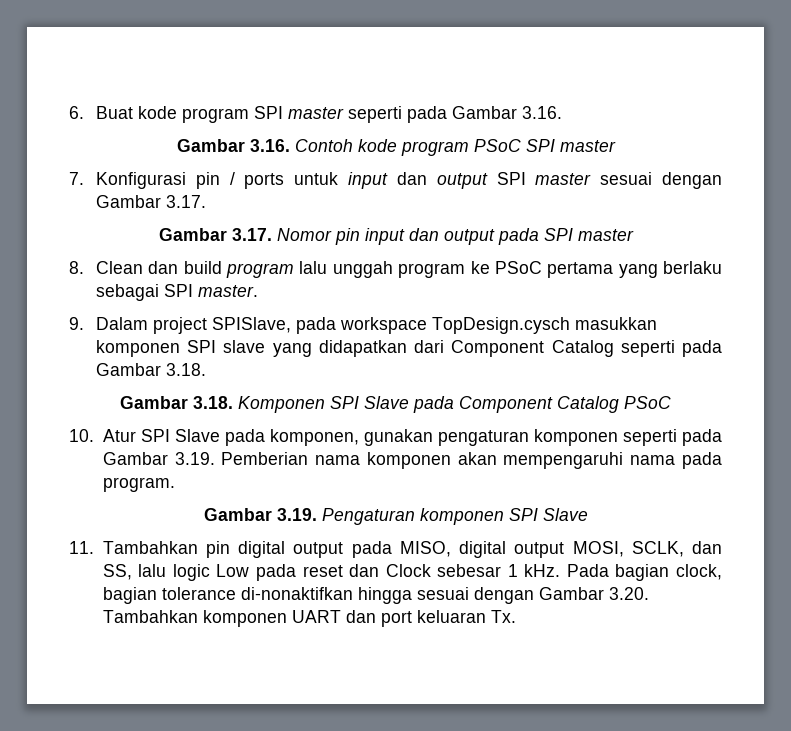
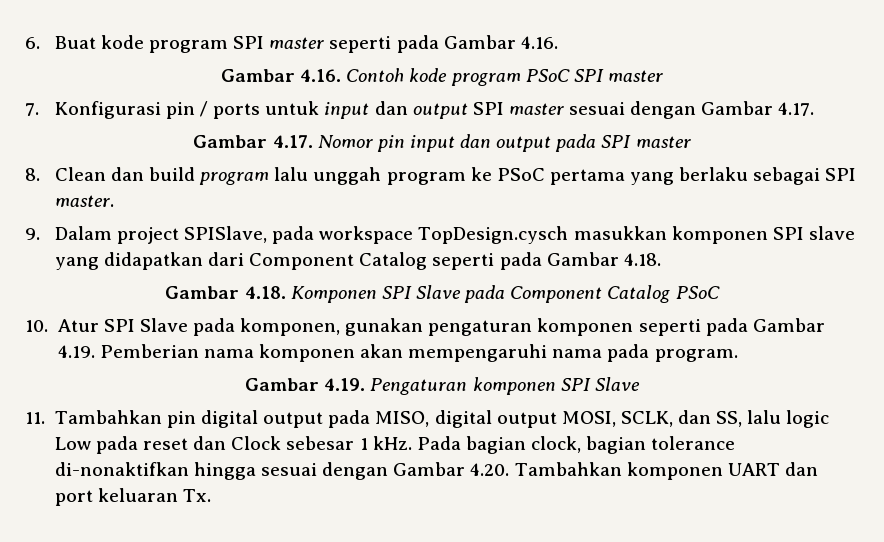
- 6. Buat kode program SPI master seperti pada Gambar 3.16.
- Gambar 3.16. Contoh kode program PSoC SPI master
+ 6. Buat kode program SPI master seperti pada Gambar 4.16.
+ Gambar 4.16. Contoh kode program PSoC SPI master
- 7. Konfigurasi pin / ports untuk input dan output SPI master sesuai dengan Gambar 3.17.
- Gambar 3.17. Nomor pin input dan output pada SPI master
+ 7. Konfigurasi pin / ports untuk input dan output SPI master sesuai dengan Gambar 4.17.
+ Gambar 4.17. Nomor pin input dan output pada SPI master
- 9. Dalam project SPISlave, pada workspace TopDesign.cysch masukkan komponen SPI slave yang didapatkan dari Component Catalog seperti pada Gambar 3.18.
- Gambar 3.18. Komponen SPI Slave pada Component Catalog PSoC
+ 9. Dalam project SPISlave, pada workspace TopDesign.cysch masukkan komponen SPI slave yang didapatkan dari Component Catalog seperti pada Gambar 4.18.
+ Gambar 4.18. Komponen SPI Slave pada Component Catalog PSoC
- 10. Atur SPI Slave pada komponen, gunakan pengaturan komponen seperti pada Gambar 3.19. Pemberian nama komponen akan mempengaruhi nama pada program.
+ 10. Atur SPI Slave pada komponen, gunakan pengaturan komponen seperti pada Gambar 4.19. Pemberian nama komponen akan mempengaruhi nama pada program.
- Gambar 3.19. Pengaturan komponen SPI Slave
+ Gambar 4.19. Pengaturan komponen SPI Slave
- Pada bagian clock, bagian tolerance di-nonaktifkan hingga sesuai dengan Gambar 3.20. Tambahkan komponen UART dan port keluaran Tx.
+ Pada bagian clock, bagian tolerance di-nonaktifkan hingga sesuai dengan Gambar 4.20. Tambahkan komponen UART dan port keluaran Tx.

